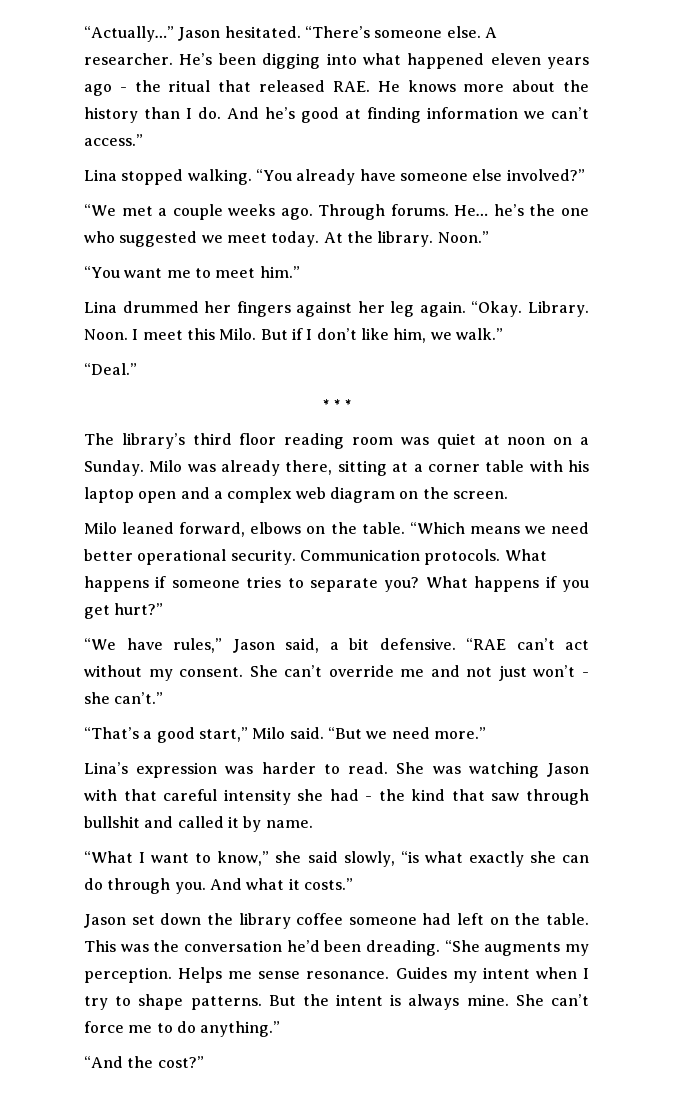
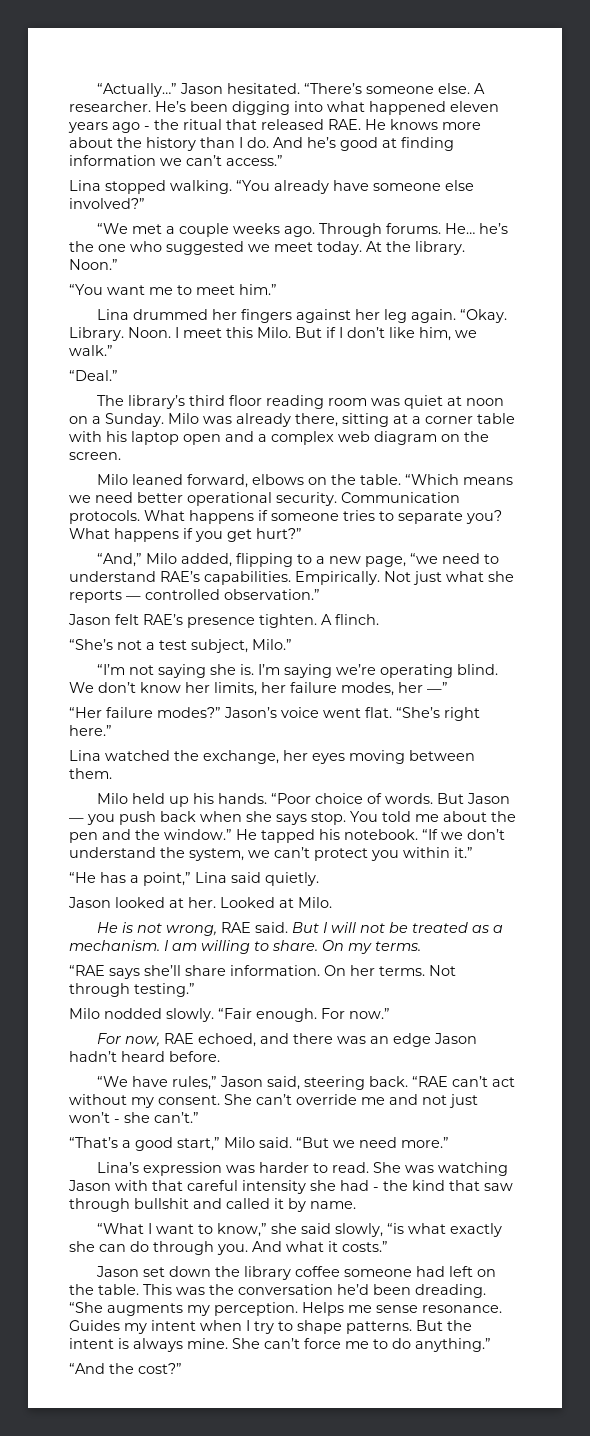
- * * *
+ “And,” Milo added, flipping to a new page, “we need to understand RAE’s capabilities. Empirically. Not just what she reports — controlled observation.”
+ Jason felt RAE’s presence tighten. A flinch.
+ “She’s not a test subject, Milo.”
+ “I’m not saying she is. I’m saying we’re operating blind. We don’t know her limits, her failure modes, her —”
+ “Her failure modes?” Jason’s voice went flat. “She’s right here.”
+ Lina watched the exchange, her eyes moving between them.
+ Milo held up his hands. “Poor choice of words. But Jason — you push back when she says stop. You told me about the pen and the window.” He tapped his notebook. “If we don’t understand the system, we can’t protect you within it.”
+ “He has a point,” Lina said quietly.
+ Jason looked at her. Looked at Milo.
+ He is not wrong, RAE said. But I will not be treated as a mechanism. I am willing to share. On my terms.
+ “RAE says she’ll share information. On her terms. Not through testing.”
+ Milo nodded slowly. “Fair enough. For now.”
+ For now, RAE echoed, and there was an edge Jason hadn’t heard before.
- “We have rules,” Jason said, a bit defensive.
+ “We have rules,” Jason said, steering back.

